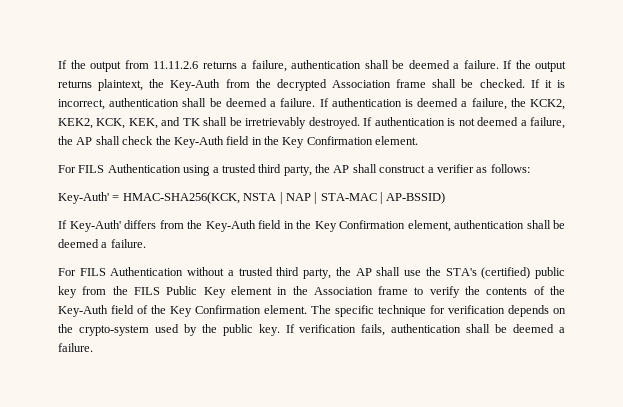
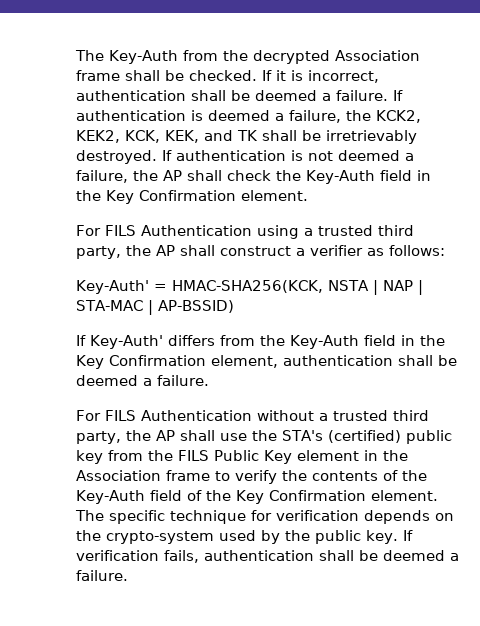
- If the output from 11.11.2.6 returns a failure, authentication shall be deemed a failure. If the output returns plaintext, the Key-Auth from the decrypted Association frame shall be checked.
+ The Key-Auth from the decrypted Association frame shall be checked.

